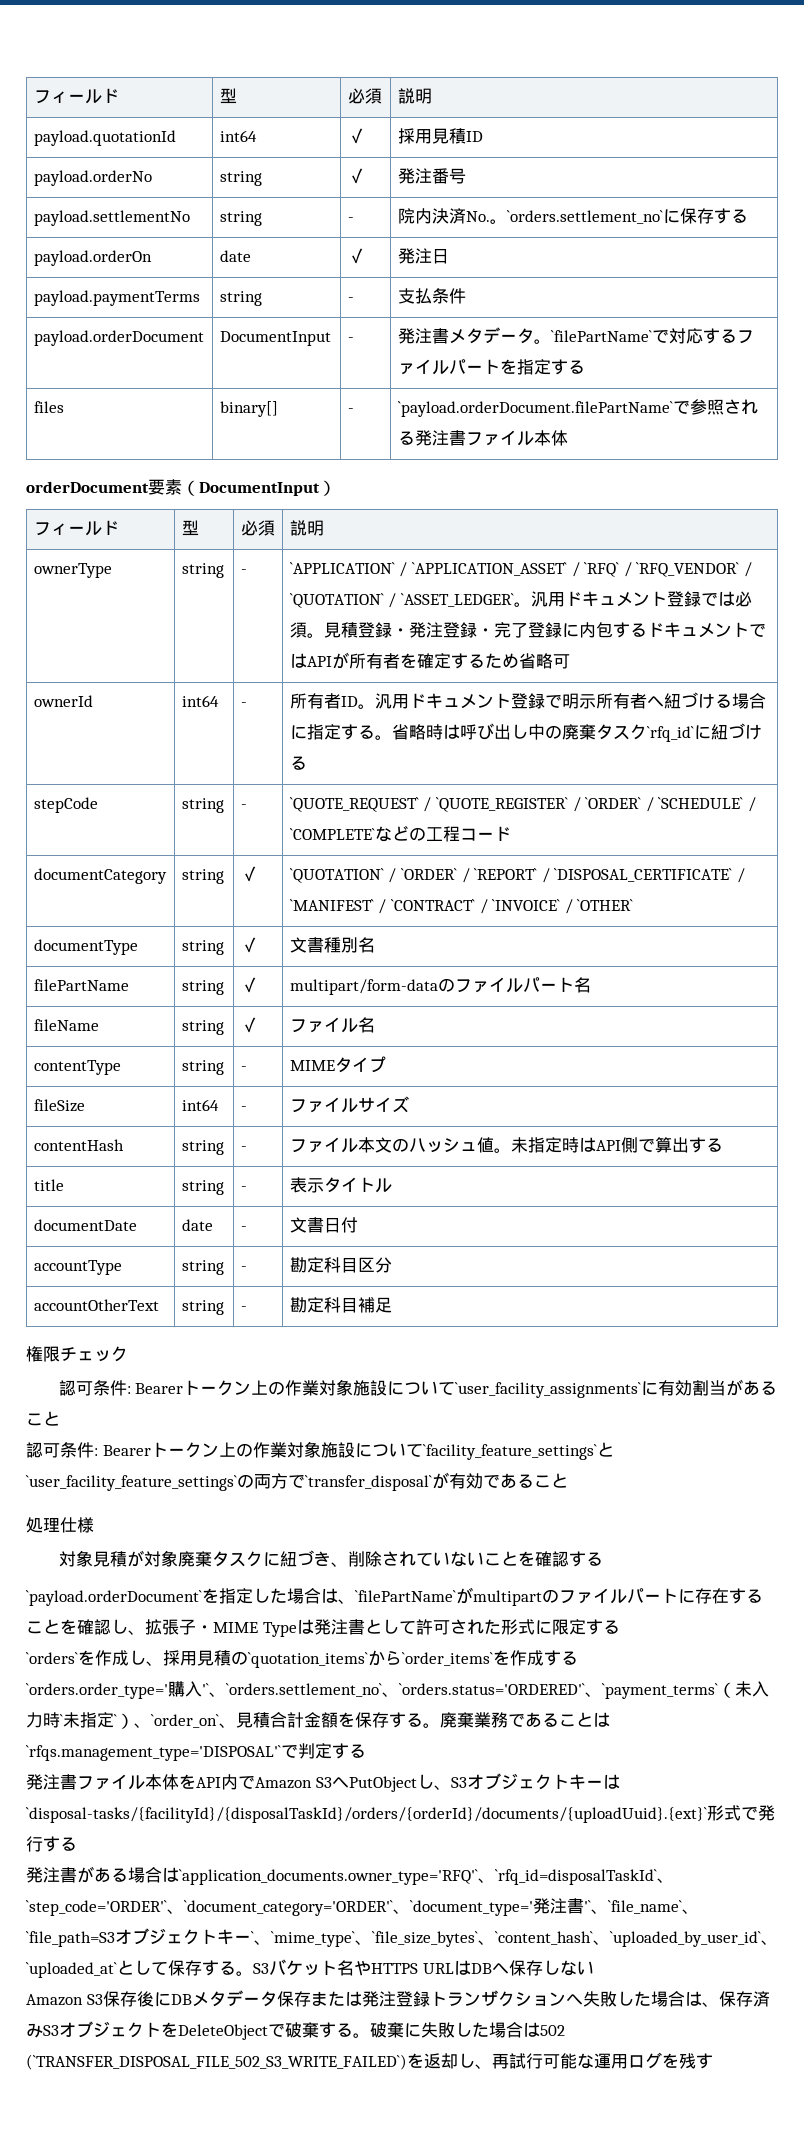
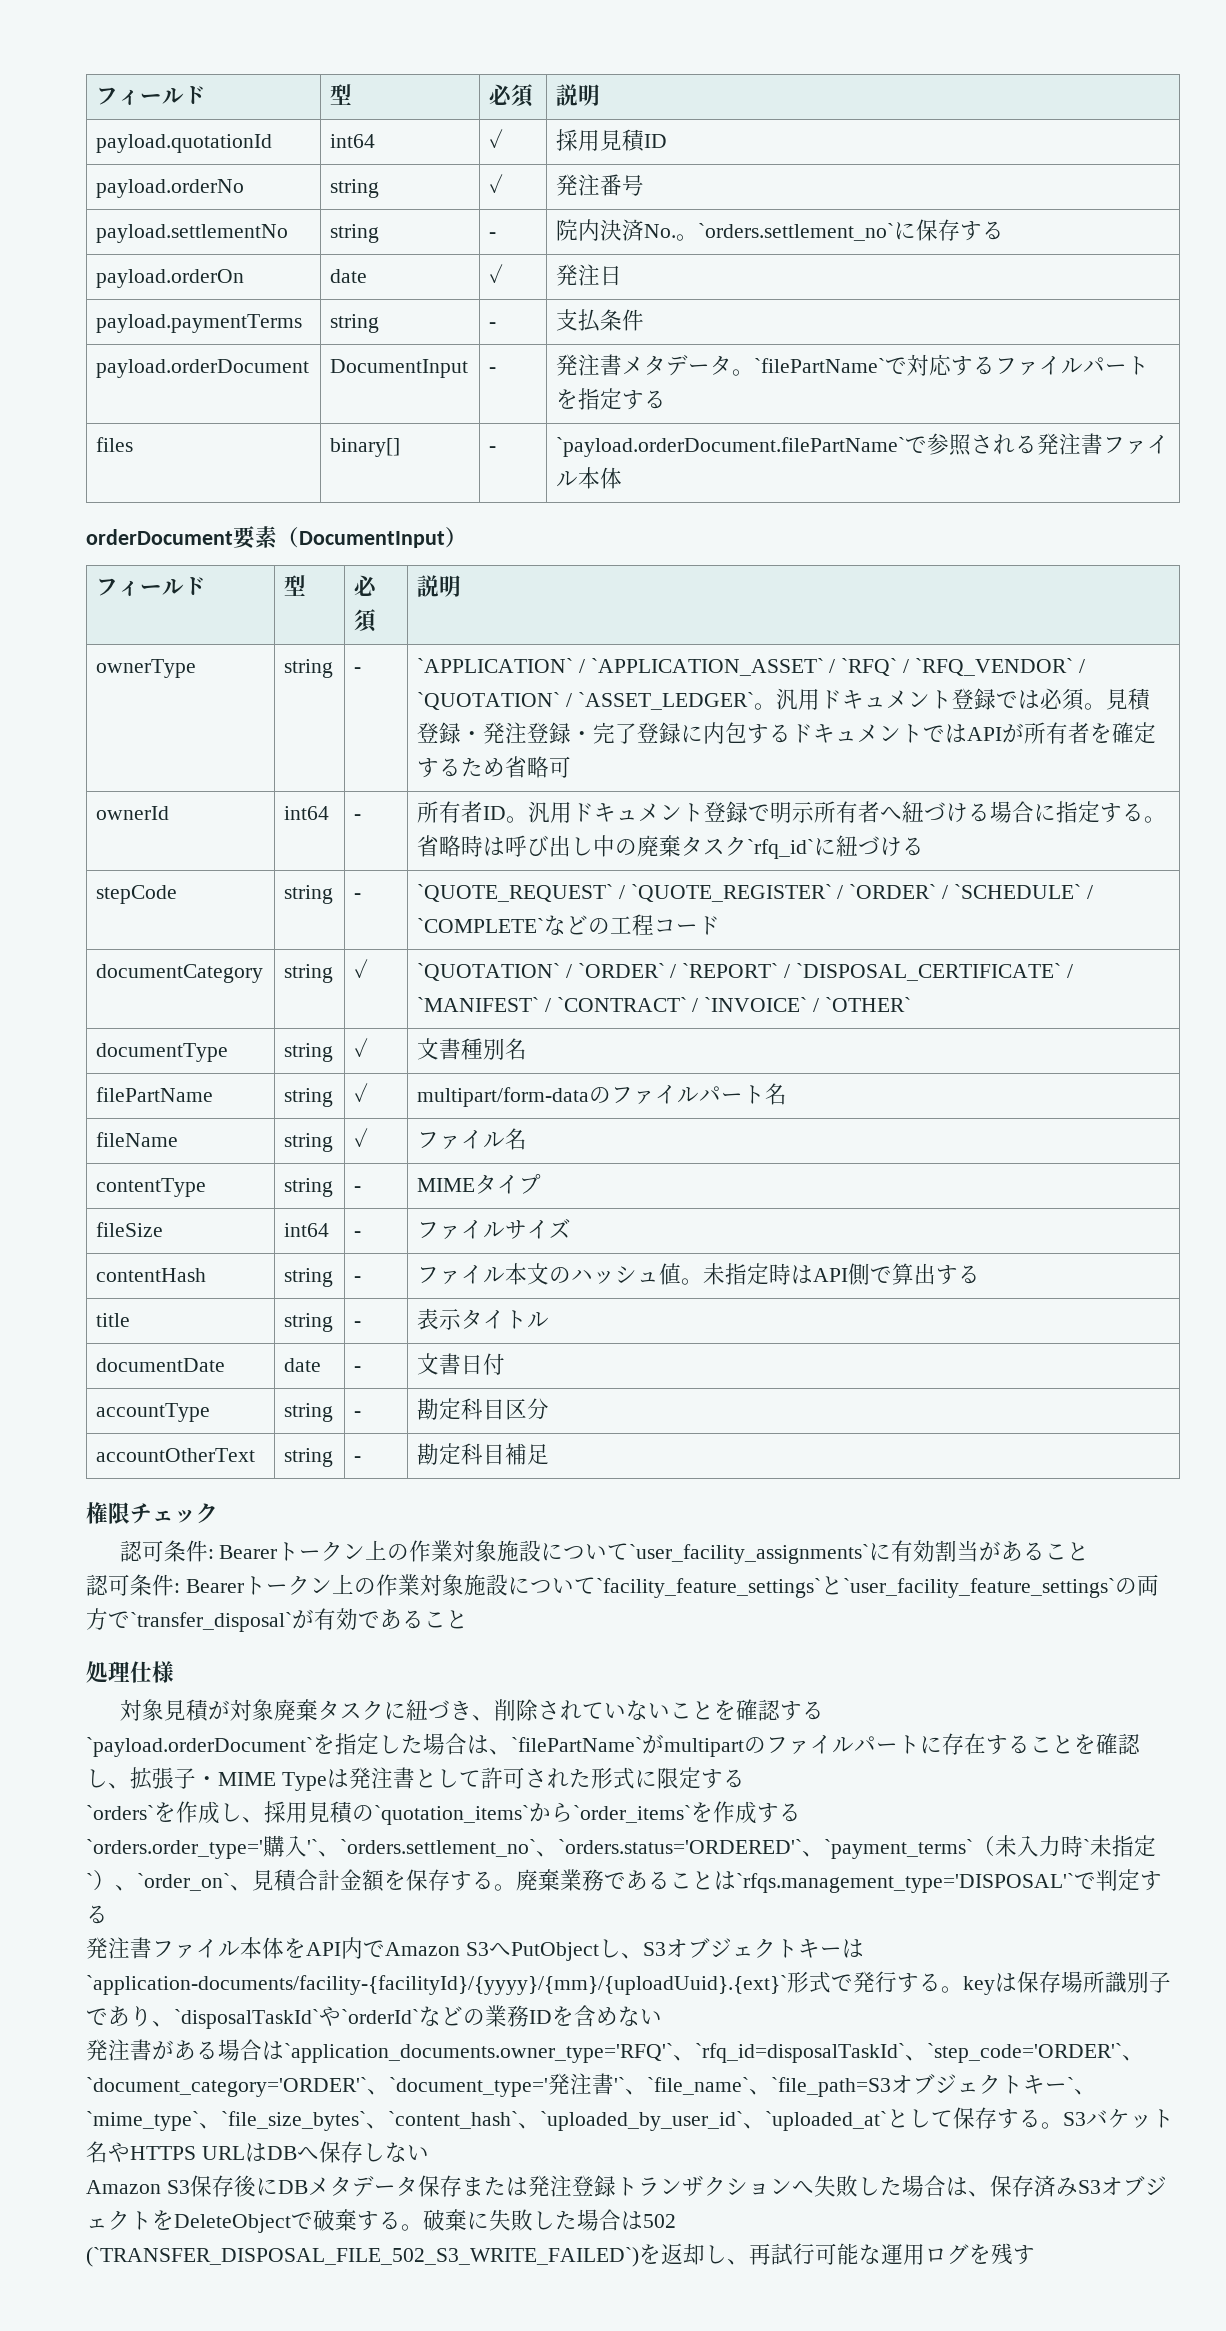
- 発注書ファイル本体をAPI内でAmazon S3へPutObjectし、S3オブジェクトキーは`disposal-tasks/{facilityId}/{disposalTaskId}/orders/{orderId}/documents/{uploadUuid}.{ext}`形式で発行する
+ 発注書ファイル本体をAPI内でAmazon S3へPutObjectし、S3オブジェクトキーは`application-documents/facility-{facilityId}/{yyyy}/{mm}/{uploadUuid}.{ext}`形式で発行する。keyは保存場所識別子であり、`disposalTaskId`や`orderId`などの業務IDを含めない

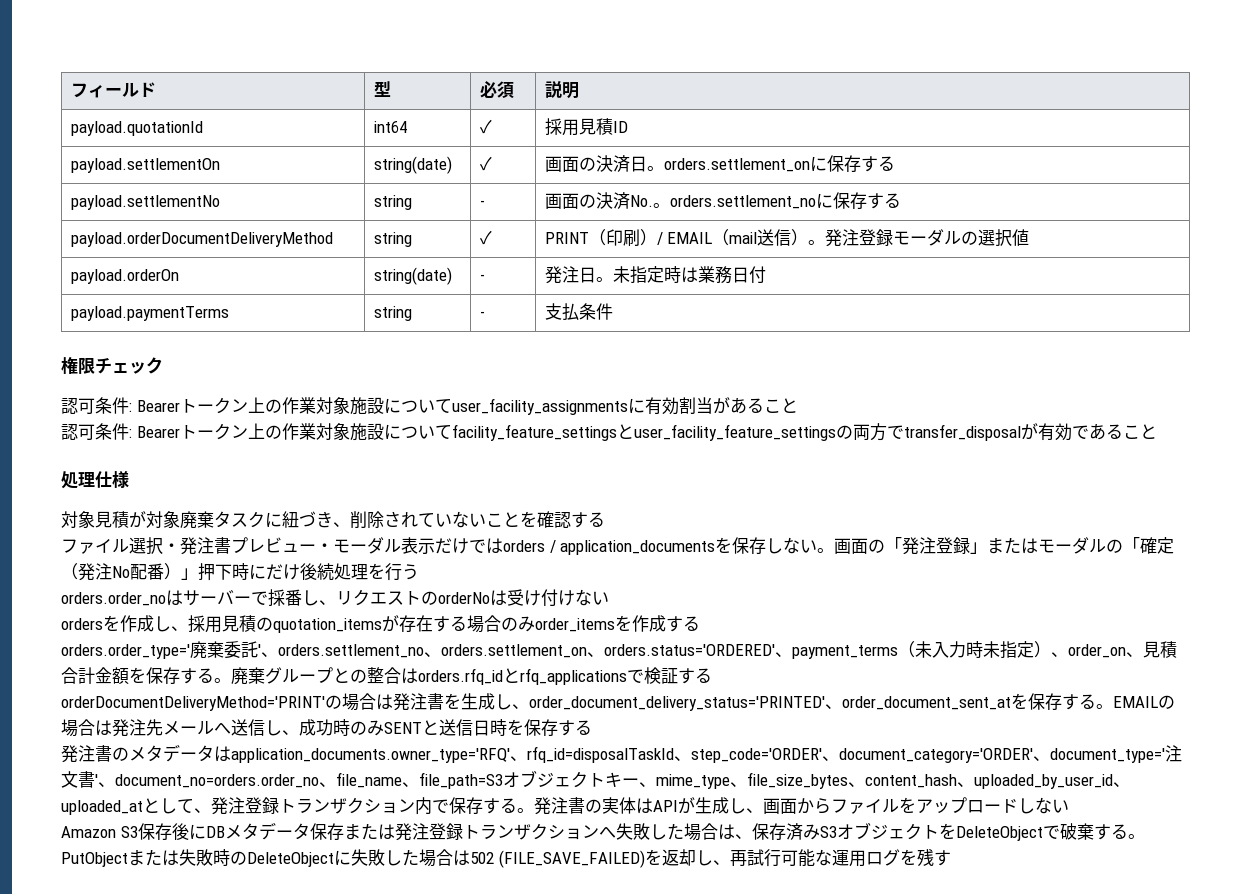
- payload.orderNo | string | ✓ | 発注番号
+ payload.settlementOn | string(date) | ✓ | 画面の決済日。orders.settlement_onに保存する
- payload.settlementNo | string | - | 院内決済No.。`orders.settlement_no`に保存する
+ payload.settlementNo | string | - | 画面の決済No.。orders.settlement_noに保存する
+ payload.orderDocumentDeliveryMethod | string | ✓ | PRINT（印刷）/ EMAIL（mail送信）。発注登録モーダルの選択値
- payload.orderOn | date | ✓ | 発注日
+ payload.orderOn | string(date) | - | 発注日。未指定時は業務日付
- payload.orderDocument | DocumentInput | - | 発注書メタデータ。`filePartName`で対応するファイルパートを指定する
- files | binary[] | - | `payload.orderDocument.filePartName`で参照される発注書ファイル本体
- orderDocument要素（DocumentInput）
- フィールド | 型 | 必須 | 説明
- ownerType | string | - | `APPLICATION` / `APPLICATION_ASSET` / `RFQ` / `RFQ_VENDOR` / `QUOTATION` / `ASSET_LEDGER`。汎用ドキュメント登録では必須。見積登録・発注登録・完了登録に内包するドキュメントではAPIが所有者を確定するため省略可
- ownerId | int64 | - | 所有者ID。汎用ドキュメント登録で明示所有者へ紐づける場合に指定する。省略時は呼び出し中の廃棄タスク`rfq_id`に紐づける
- stepCode | string | - | `QUOTE_REQUEST` / `QUOTE_REGISTER` / `ORDER` / `SCHEDULE` / `COMPLETE`などの工程コード
- documentCategory | string | ✓ | `QUOTATION` / `ORDER` / `REPORT` / `DISPOSAL_CERTIFICATE` / `MANIFEST` / `CONTRACT` / `INVOICE` / `OTHER`
- documentType | string | ✓ | 文書種別名
- filePartName | string | ✓ | multipart/form-dataのファイルパート名
- fileName | string | ✓ | ファイル名
- contentType | string | - | MIMEタイプ
- fileSize | int64 | - | ファイルサイズ
- contentHash | string | - | ファイル本文のハッシュ値。未指定時はAPI側で算出する
- title | string | - | 表示タイトル
- documentDate | date | - | 文書日付
- accountType | string | - | 勘定科目区分
- accountOtherText | string | - | 勘定科目補足
- 認可条件: Bearerトークン上の作業対象施設について`user_facility_assignments`に有効割当があること
+ 認可条件: Bearerトークン上の作業対象施設についてuser_facility_assignmentsに有効割当があること
- 認可条件: Bearerトークン上の作業対象施設について`facility_feature_settings`と`user_facility_feature_settings`の両方で`transfer_disposal`が有効であること
+ 認可条件: Bearerトークン上の作業対象施設についてfacility_feature_settingsとuser_facility_feature_settingsの両方でtransfer_disposalが有効であること
- `payload.orderDocument`を指定した場合は、`filePartName`がmultipartのファイルパートに存在することを確認し、拡張子・MIME Typeは発注書として許可された形式に限定する
- `orders`を作成し、採用見積の`quotation_items`から`order_items`を作成する
- `orders.order_type='購入'`、`orders.settlement_no`、`orders.status='ORDERED'`、`payment_terms`（未入力時`未指定`）、`order_on`、見積合計金額を保存する。
+ ファイル選択・発注書プレビュー・モーダル表示だけではorders / application_documentsを保存しない。画面の「発注登録」またはモーダルの「確定（発注No配番）」押下時にだけ後続処理を行う
+ orders.order_noはサーバーで採番し、リクエストのorderNoは受け付けない
+ ordersを作成し、採用見積のquotation_itemsが存在する場合のみorder_itemsを作成する
+ orders.order_type='廃棄委託'、orders.settlement_no、orders.settlement_on、orders.status='ORDERED'、payment_terms（未入力時未指定）、order_on、見積合計金額を保存する。
- 廃棄業務であることは`rfqs.management_type='DISPOSAL'`で判定する
- 発注書ファイル本体をAPI内でAmazon S3へPutObjectし、S3オブジェクトキーは`application-documents/facility-{facilityId}/{yyyy}/{mm}/{uploadUuid}.{ext}`形式で発行する。keyは保存場所識別子であり、`disposalTaskId`や`orderId`などの業務IDを含めない
- 発注書がある場合は`application_documents.owner_type='RFQ'`、`rfq_id=disposalTaskId`、`step_code='ORDER'`、`document_category='ORDER'`、`document_type='発注書'`、`file_name`、`file_path=S3オブジェクトキー`、`mime_type`、`file_size_bytes`、`content_hash`、`uploaded_by_user_id`、`uploaded_at`として保存する。S3バケット名やHTTPS URLはDBへ保存しない
+ 廃棄グループとの整合はorders.rfq_idとrfq_applicationsで検証する
+ orderDocumentDeliveryMethod='PRINT'の場合は発注書を生成し、order_document_delivery_status='PRINTED'、order_document_sent_atを保存する。EMAILの場合は発注先メールへ送信し、成功時のみSENTと送信日時を保存する
+ 発注書のメタデータはapplication_documents.owner_type='RFQ'、rfq_id=disposalTaskId、step_code='ORDER'、document_category='ORDER'、document_type='注文書'、document_no=orders.order_no、file_name、file_path=S3オブジェクトキー、mime_type、file_size_bytes、content_hash、uploaded_by_user_id、uploaded_atとして、発注登録トランザクション内で保存する。発注書の実体はAPIが生成し、画面からファイルをアップロードしない
- 破棄に失敗した場合は502 (`TRANSFER_DISPOSAL_FILE_502_S3_WRITE_FAILED`)を返却し、再試行可能な運用ログを残す
+ PutObjectまたは失敗時のDeleteObjectに失敗した場合は502 (FILE_SAVE_FAILED)を返却し、再試行可能な運用ログを残す

